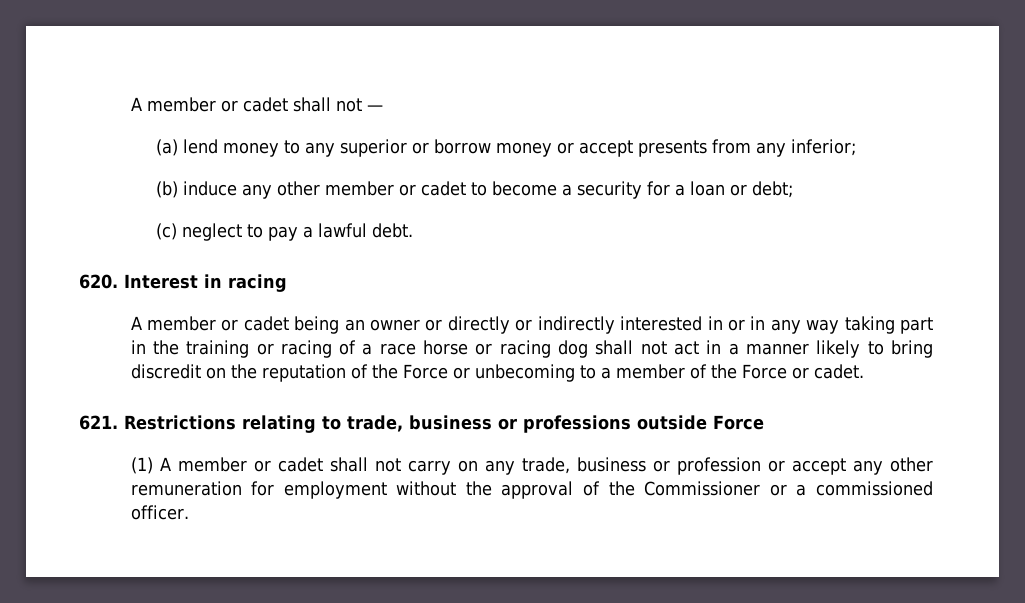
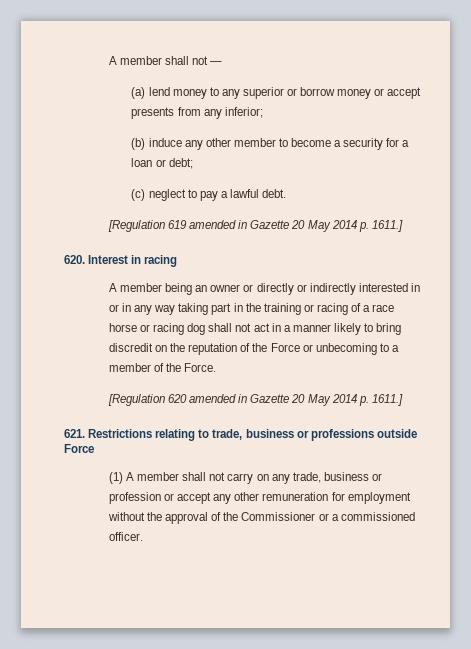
- A member or cadet shall not —
+ A member shall not —
- (b) induce any other member or cadet to become a security for a loan or debt;
+ (b) induce any other member to become a security for a loan or debt;
+ [Regulation 619 amended in Gazette 20 May 2014 p. 1611.]
- A member or cadet being an owner or directly or indirectly interested in or in any way taking part in the training or racing of a race horse or racing dog shall not act in a manner likely to bring discredit on the reputation of the Force or unbecoming to a member of the Force or cadet.
+ A member being an owner or directly or indirectly interested in or in any way taking part in the training or racing of a race horse or racing dog shall not act in a manner likely to bring discredit on the reputation of the Force or unbecoming to a member of the Force.
+ [Regulation 620 amended in Gazette 20 May 2014 p. 1611.]
- (1) A member or cadet shall not carry on any trade, business or profession or accept any other remuneration for employment without the approval of the Commissioner or a commissioned officer.
+ (1) A member shall not carry on any trade, business or profession or accept any other remuneration for employment without the approval of the Commissioner or a commissioned officer.

